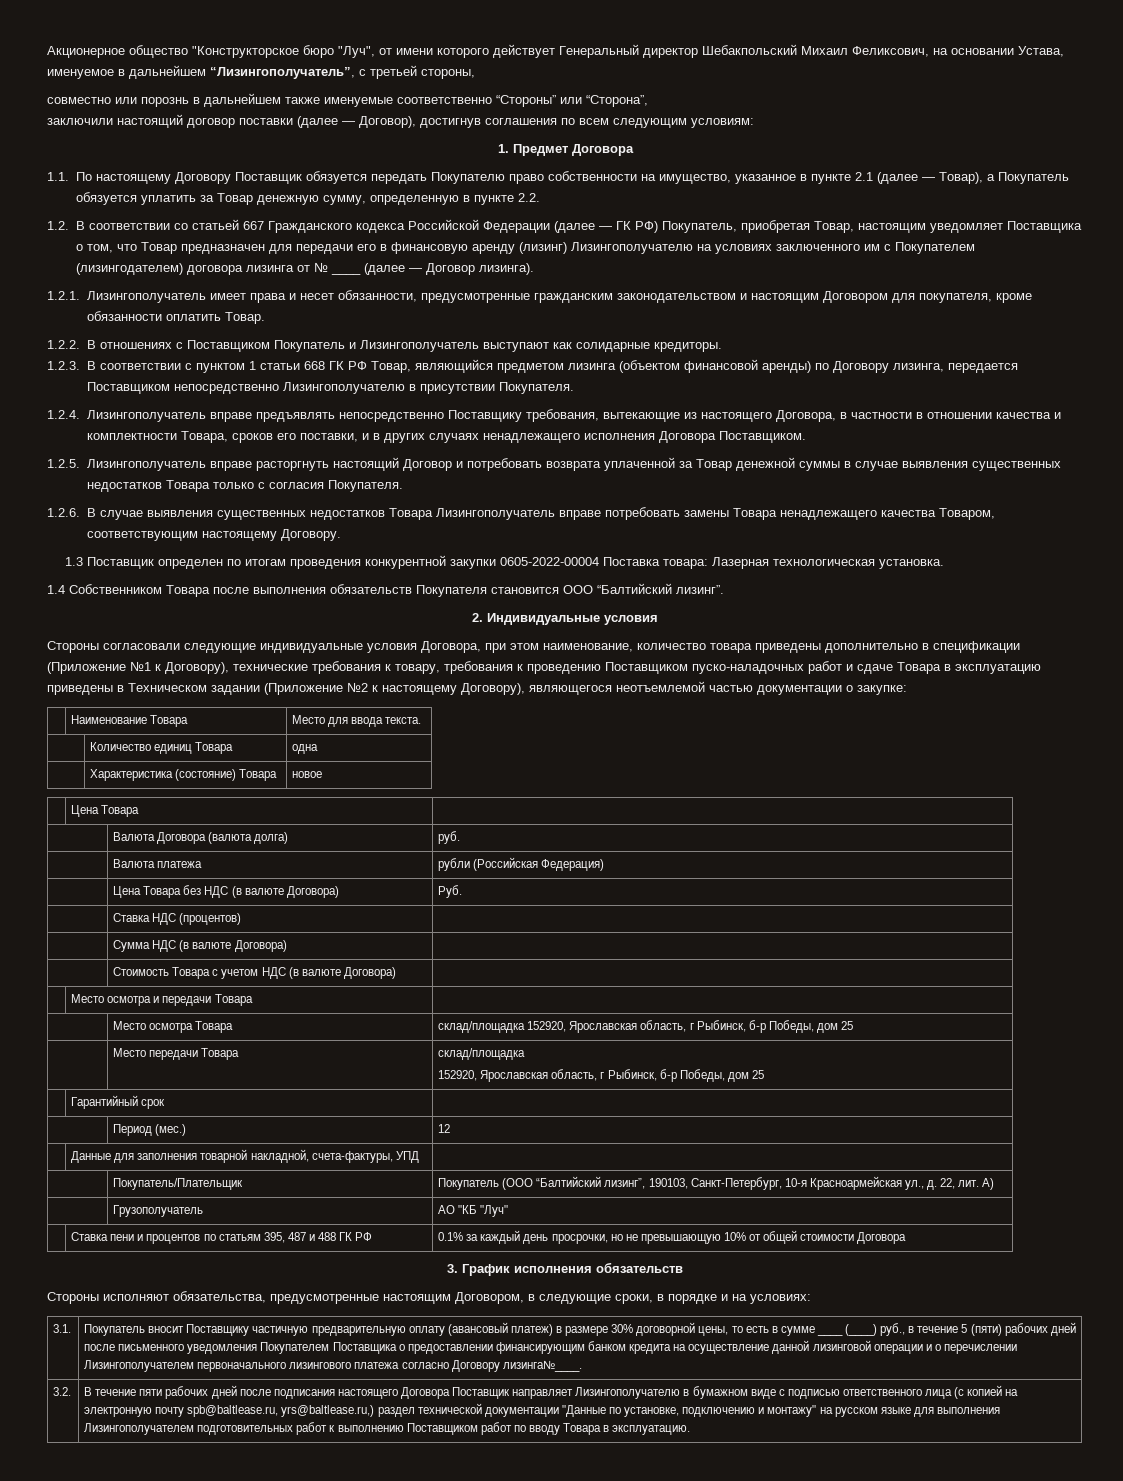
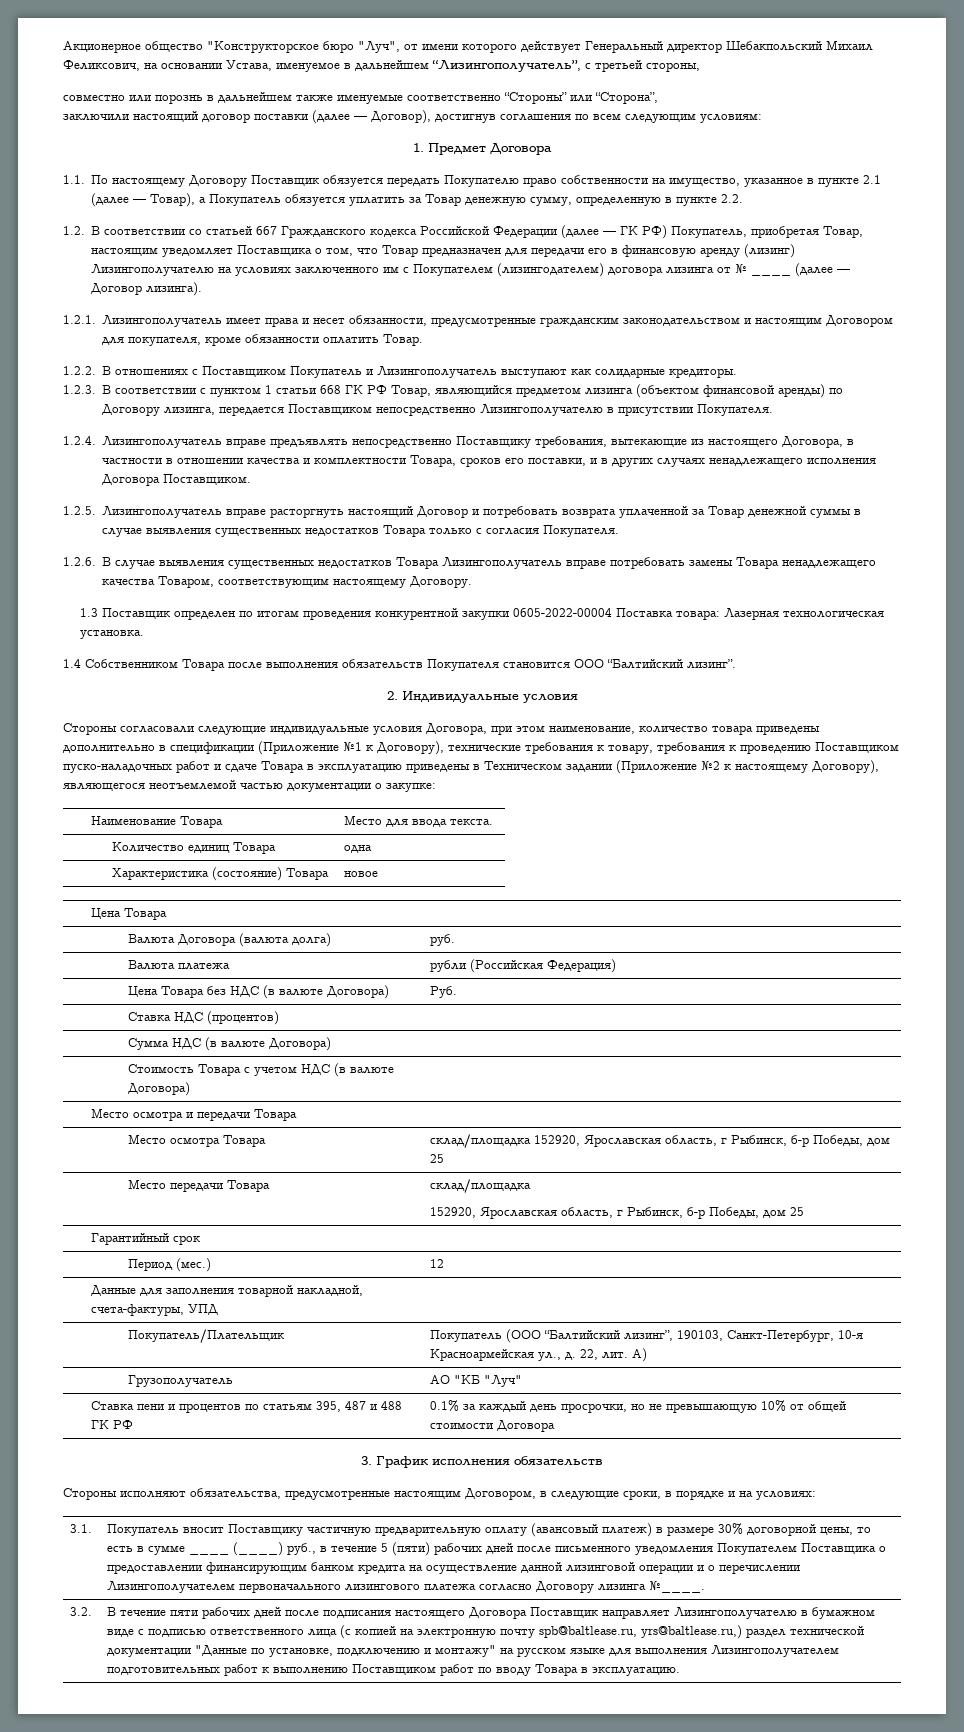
- Покупатель вносит Поставщику частичную предварительную оплату (авансовый платеж) в размере 30% договорной цены, то есть в сумме ____ (____) руб., в течение 5 (пяти) рабочих дней после письменного уведомления Покупателем Поставщика о предоставлении финансирующим банком кредита на осуществление данной лизинговой операции и о перечислении Лизингополучателем первоначального лизингового платежа согласно Договору лизинга№____.
+ Покупатель вносит Поставщику частичную предварительную оплату (авансовый платеж) в размере 30% договорной цены, то есть в сумме ____ (____) руб., в течение 5 (пяти) рабочих дней после письменного уведомления Покупателем Поставщика о предоставлении финансирующим банком кредита на осуществление данной лизинговой операции и о перечислении Лизингополучателем первоначального лизингового платежа согласно Договору лизинга №____.

